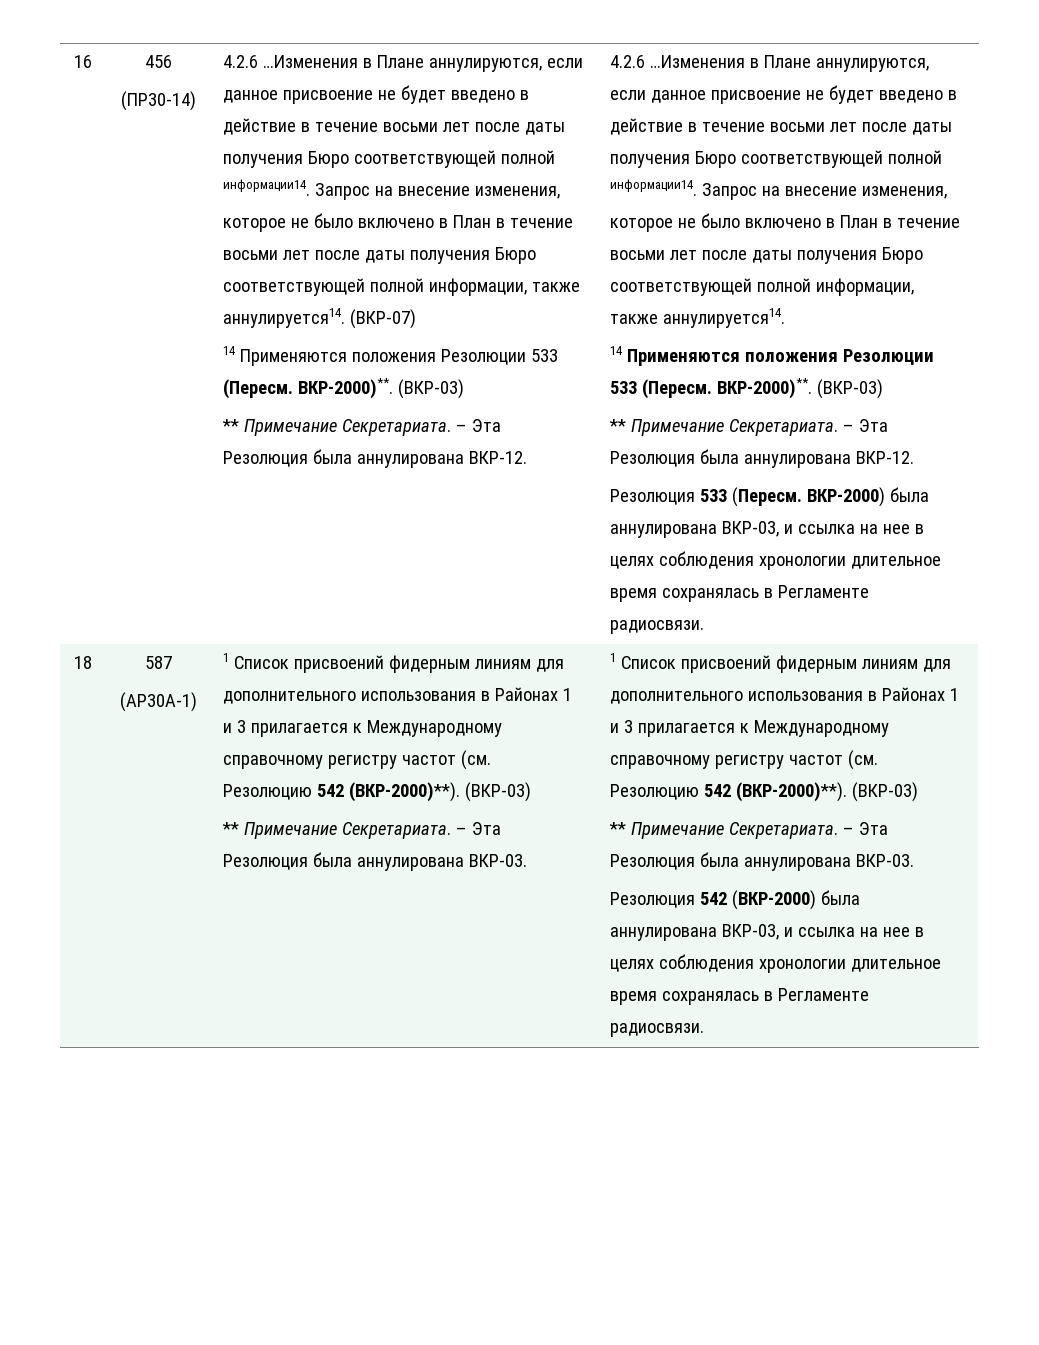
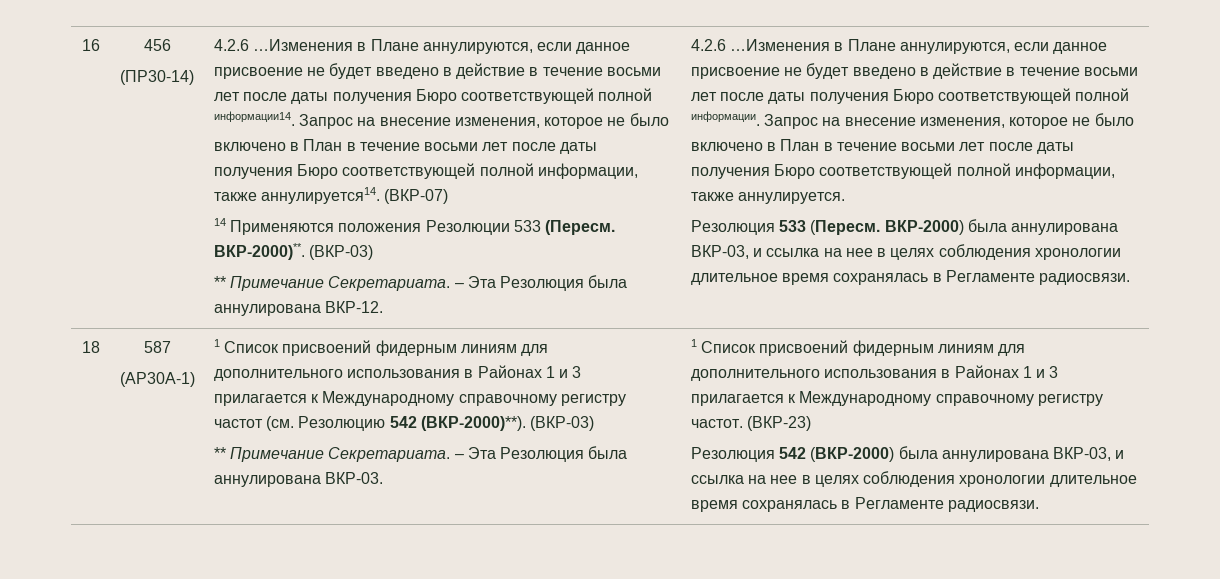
- – Эта Резолюция была аннулирована ВКР-12. | 4.2.6 …Изменения в Плане аннулируются, если данное присвоение не будет введено в действие в течение восьми лет после даты получения Бюро соответствующей полной информации14. Запрос на внесение изменения, которое не было включено в План в течение восьми лет после даты получения Бюро соответствующей полной информации, также аннулируется14.
- 14 Применяются положения Резолюции 533 (Пересм. ВКР-2000)**. (ВКР-03)
- ** Примечание Секретариата. – Эта Резолюция была аннулирована ВКР-12.
+ – Эта Резолюция была аннулирована ВКР-12. | 4.2.6 …Изменения в Плане аннулируются, если данное присвоение не будет введено в действие в течение восьми лет после даты получения Бюро соответствующей полной информации. Запрос на внесение изменения, которое не было включено в План в течение восьми лет после даты получения Бюро соответствующей полной информации, также аннулируется.
- – Эта Резолюция была аннулирована ВКР-03. | 1 Список присвоений фидерным линиям для дополнительного использования в Районах 1 и 3 прилагается к Международному справочному регистру частот (см. Резолюцию 542 (ВКР-2000)**). (ВКР-03)
- ** Примечание Секретариата. – Эта Резолюция была аннулирована ВКР-03.
+ – Эта Резолюция была аннулирована ВКР-03. | 1 Список присвоений фидерным линиям для дополнительного использования в Районах 1 и 3 прилагается к Международному справочному регистру частот. (ВКР-23)

